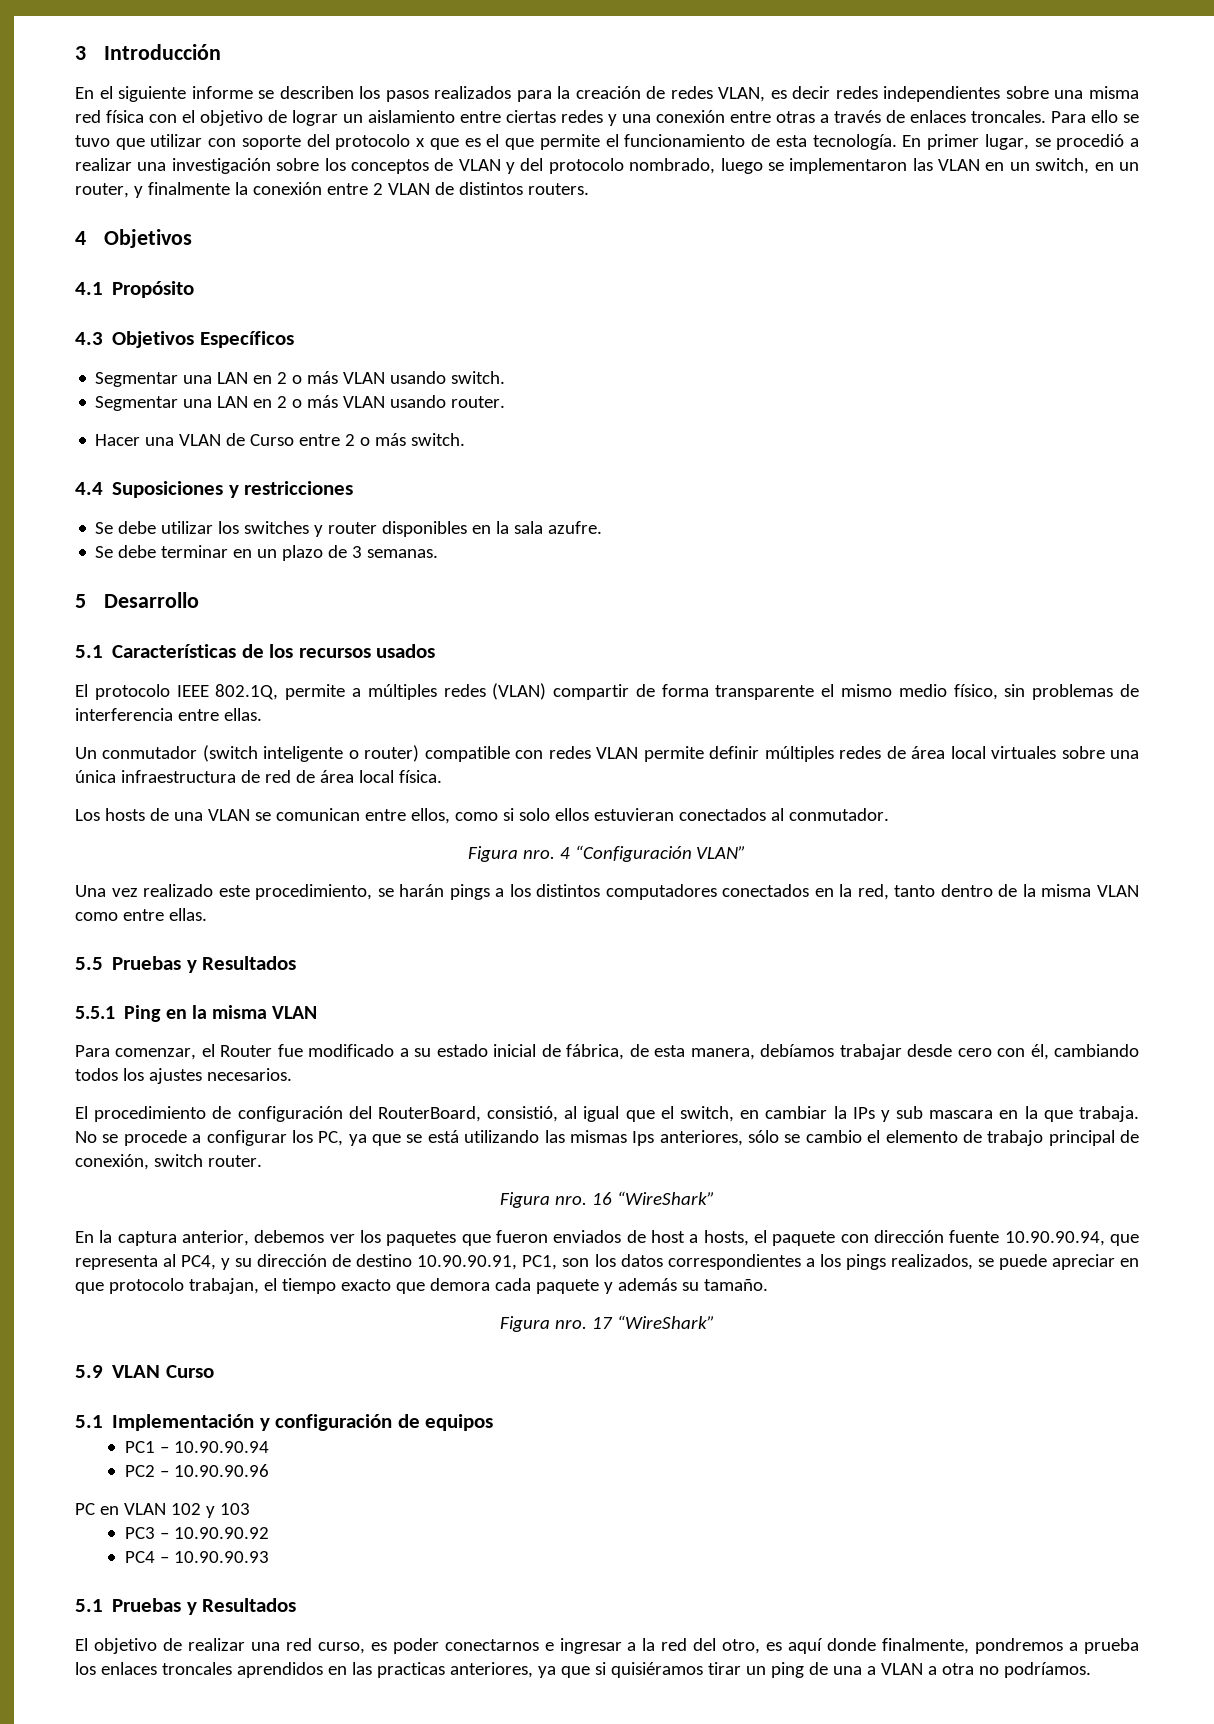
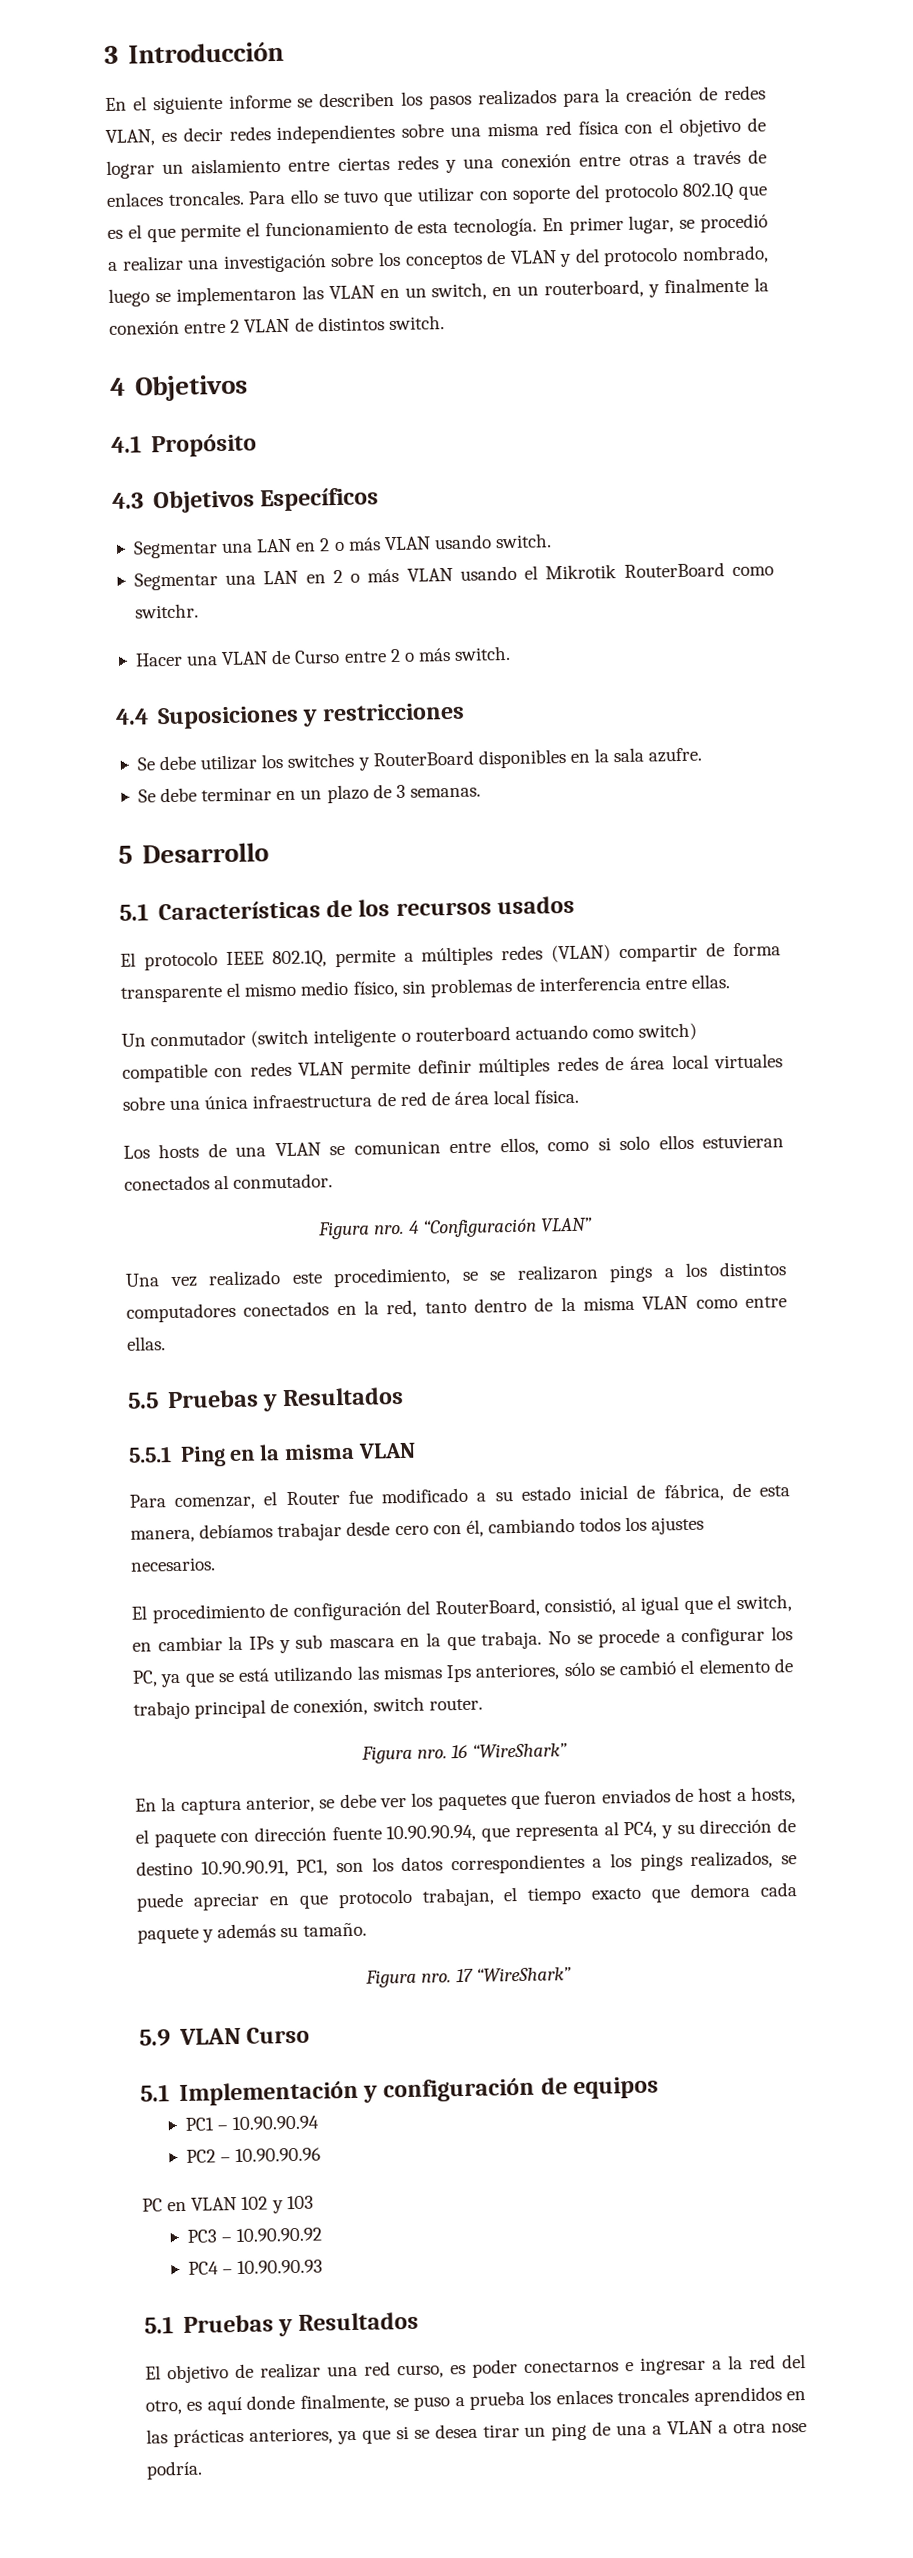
- Para ello se tuvo que utilizar con soporte del protocolo x que es el que permite el funcionamiento de esta tecnología.
+ Para ello se tuvo que utilizar con soporte del protocolo 802.1Q que es el que permite el funcionamiento de esta tecnología.
- En primer lugar, se procedió a realizar una investigación sobre los conceptos de VLAN y del protocolo nombrado, luego se implementaron las VLAN en un switch, en un router, y finalmente la conexión entre 2 VLAN de distintos routers.
+ En primer lugar, se procedió a realizar una investigación sobre los conceptos de VLAN y del protocolo nombrado, luego se implementaron las VLAN en un switch, en un routerboard, y finalmente la conexión entre 2 VLAN de distintos switch.
- Segmentar una LAN en 2 o más VLAN usando router.
+ Segmentar una LAN en 2 o más VLAN usando el Mikrotik RouterBoard como switchr.
- Se debe utilizar los switches y router disponibles en la sala azufre.
+ Se debe utilizar los switches y RouterBoard disponibles en la sala azufre.
- Un conmutador (switch inteligente o router) compatible con redes VLAN permite definir múltiples redes de área local virtuales sobre una única infraestructura de red de área local física.
+ Un conmutador (switch inteligente o routerboard actuando como switch) compatible con redes VLAN permite definir múltiples redes de área local virtuales sobre una única infraestructura de red de área local física.
- Una vez realizado este procedimiento, se harán pings a los distintos computadores conectados en la red, tanto dentro de la misma VLAN como entre ellas.
+ Una vez realizado este procedimiento, se se realizaron pings a los distintos computadores conectados en la red, tanto dentro de la misma VLAN como entre ellas.
- No se procede a configurar los PC, ya que se está utilizando las mismas Ips anteriores, sólo se cambio el elemento de trabajo principal de conexión, switch router.
+ No se procede a configurar los PC, ya que se está utilizando las mismas Ips anteriores, sólo se cambió el elemento de trabajo principal de conexión, switch router.
- En la captura anterior, debemos ver los paquetes que fueron enviados de host a hosts, el paquete con dirección fuente 10.90.90.94, que representa al PC4, y su dirección de destino 10.90.90.91, PC1, son los datos correspondientes a los pings realizados, se puede apreciar en que protocolo trabajan, el tiempo exacto que demora cada paquete y además su tamaño.
+ En la captura anterior, se debe ver los paquetes que fueron enviados de host a hosts, el paquete con dirección fuente 10.90.90.94, que representa al PC4, y su dirección de destino 10.90.90.91, PC1, son los datos correspondientes a los pings realizados, se puede apreciar en que protocolo trabajan, el tiempo exacto que demora cada paquete y además su tamaño.
- El objetivo de realizar una red curso, es poder conectarnos e ingresar a la red del otro, es aquí donde finalmente, pondremos a prueba los enlaces troncales aprendidos en las practicas anteriores, ya que si quisiéramos tirar un ping de una a VLAN a otra no podríamos.
+ El objetivo de realizar una red curso, es poder conectarnos e ingresar a la red del otro, es aquí donde finalmente, se puso a prueba los enlaces troncales aprendidos en las prácticas anteriores, ya que si se desea tirar un ping de una a VLAN a otra nose podría.

